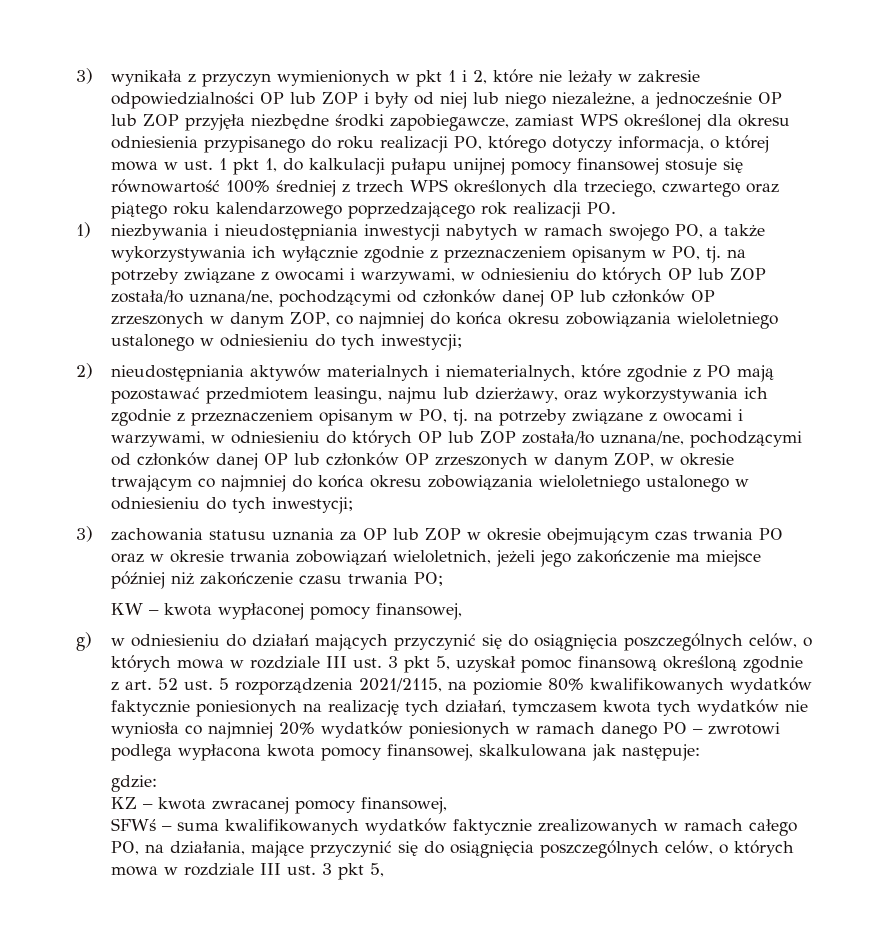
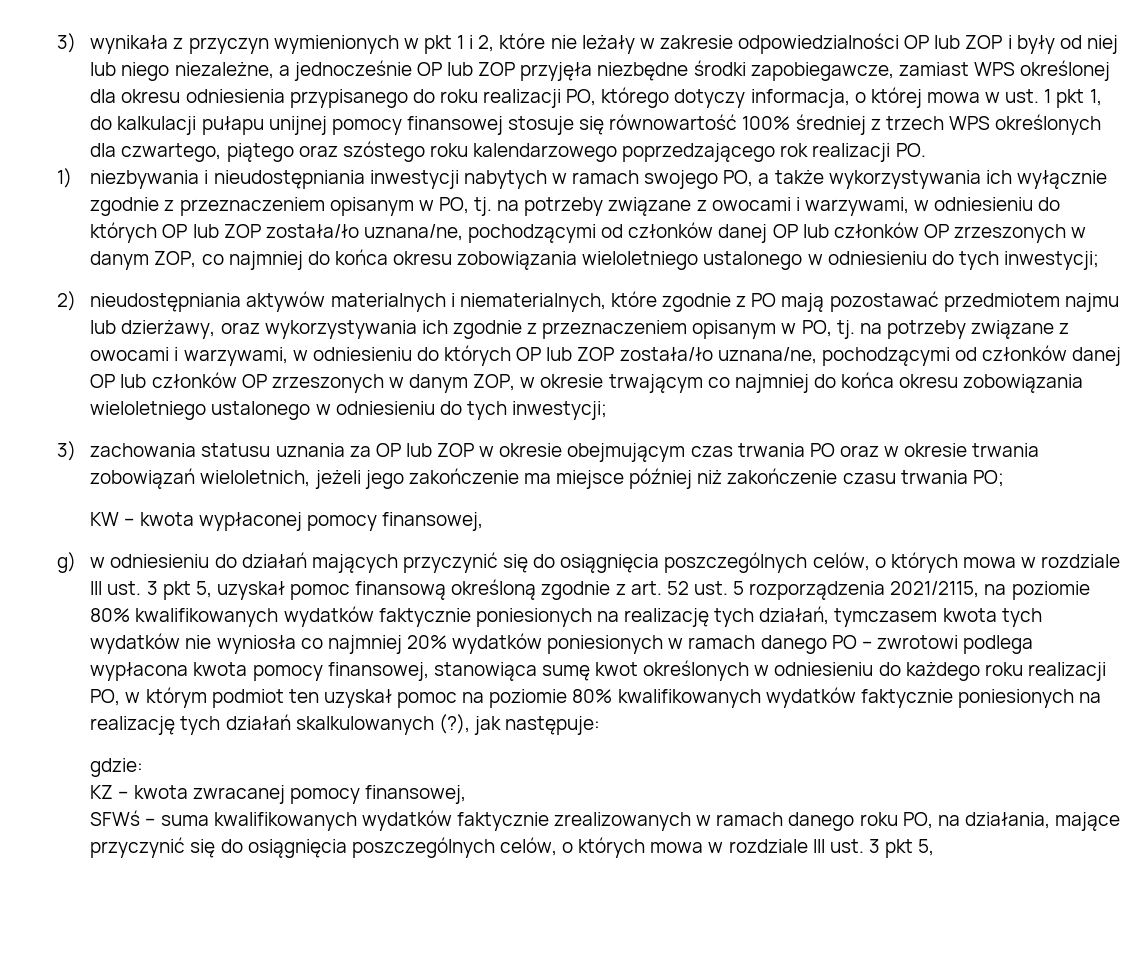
- 3) wynikała z przyczyn wymienionych w pkt 1 i 2, które nie leżały w zakresie odpowiedzialności OP lub ZOP i były od niej lub niego niezależne, a jednocześnie OP lub ZOP przyjęła niezbędne środki zapobiegawcze, zamiast WPS określonej dla okresu odniesienia przypisanego do roku realizacji PO, którego dotyczy informacja, o której mowa w ust. 1 pkt 1, do kalkulacji pułapu unijnej pomocy finansowej stosuje się równowartość 100% średniej z trzech WPS określonych dla trzeciego, czwartego oraz piątego roku kalendarzowego poprzedzającego rok realizacji PO.
+ 3) wynikała z przyczyn wymienionych w pkt 1 i 2, które nie leżały w zakresie odpowiedzialności OP lub ZOP i były od niej lub niego niezależne, a jednocześnie OP lub ZOP przyjęła niezbędne środki zapobiegawcze, zamiast WPS określonej dla okresu odniesienia przypisanego do roku realizacji PO, którego dotyczy informacja, o której mowa w ust. 1 pkt 1, do kalkulacji pułapu unijnej pomocy finansowej stosuje się równowartość 100% średniej z trzech WPS określonych dla czwartego, piątego oraz szóstego roku kalendarzowego poprzedzającego rok realizacji PO.
- 2) nieudostępniania aktywów materialnych i niematerialnych, które zgodnie z PO mają pozostawać przedmiotem leasingu, najmu lub dzierżawy, oraz wykorzystywania ich zgodnie z przeznaczeniem opisanym w PO, tj. na potrzeby związane z owocami i warzywami, w odniesieniu do których OP lub ZOP została/ło uznana/ne, pochodzącymi od członków danej OP lub członków OP zrzeszonych w danym ZOP, w okresie trwającym co najmniej do końca okresu zobowiązania wieloletniego ustalonego w odniesieniu do tych inwestycji;
+ 2) nieudostępniania aktywów materialnych i niematerialnych, które zgodnie z PO mają pozostawać przedmiotem najmu lub dzierżawy, oraz wykorzystywania ich zgodnie z przeznaczeniem opisanym w PO, tj. na potrzeby związane z owocami i warzywami, w odniesieniu do których OP lub ZOP została/ło uznana/ne, pochodzącymi od członków danej OP lub członków OP zrzeszonych w danym ZOP, w okresie trwającym co najmniej do końca okresu zobowiązania wieloletniego ustalonego w odniesieniu do tych inwestycji;
- g) w odniesieniu do działań mających przyczynić się do osiągnięcia poszczególnych celów, o których mowa w rozdziale III ust. 3 pkt 5, uzyskał pomoc finansową określoną zgodnie z art. 52 ust. 5 rozporządzenia 2021/2115, na poziomie 80% kwalifikowanych wydatków faktycznie poniesionych na realizację tych działań, tymczasem kwota tych wydatków nie wyniosła co najmniej 20% wydatków poniesionych w ramach danego PO – zwrotowi podlega wypłacona kwota pomocy finansowej, skalkulowana jak następuje:
+ g) w odniesieniu do działań mających przyczynić się do osiągnięcia poszczególnych celów, o których mowa w rozdziale III ust. 3 pkt 5, uzyskał pomoc finansową określoną zgodnie z art. 52 ust. 5 rozporządzenia 2021/2115, na poziomie 80% kwalifikowanych wydatków faktycznie poniesionych na realizację tych działań, tymczasem kwota tych wydatków nie wyniosła co najmniej 20% wydatków poniesionych w ramach danego PO – zwrotowi podlega wypłacona kwota pomocy finansowej, stanowiąca sumę kwot określonych w odniesieniu do każdego roku realizacji PO, w którym podmiot ten uzyskał pomoc na poziomie 80% kwalifikowanych wydatków faktycznie poniesionych na realizację tych działań skalkulowanych (?), jak następuje:
- SFWś – suma kwalifikowanych wydatków faktycznie zrealizowanych w ramach całego PO, na działania, mające przyczynić się do osiągnięcia poszczególnych celów, o których mowa w rozdziale III ust. 3 pkt 5,
+ SFWś – suma kwalifikowanych wydatków faktycznie zrealizowanych w ramach danego roku PO, na działania, mające przyczynić się do osiągnięcia poszczególnych celów, o których mowa w rozdziale III ust. 3 pkt 5,

